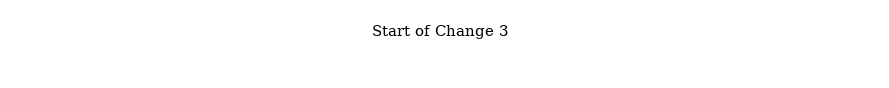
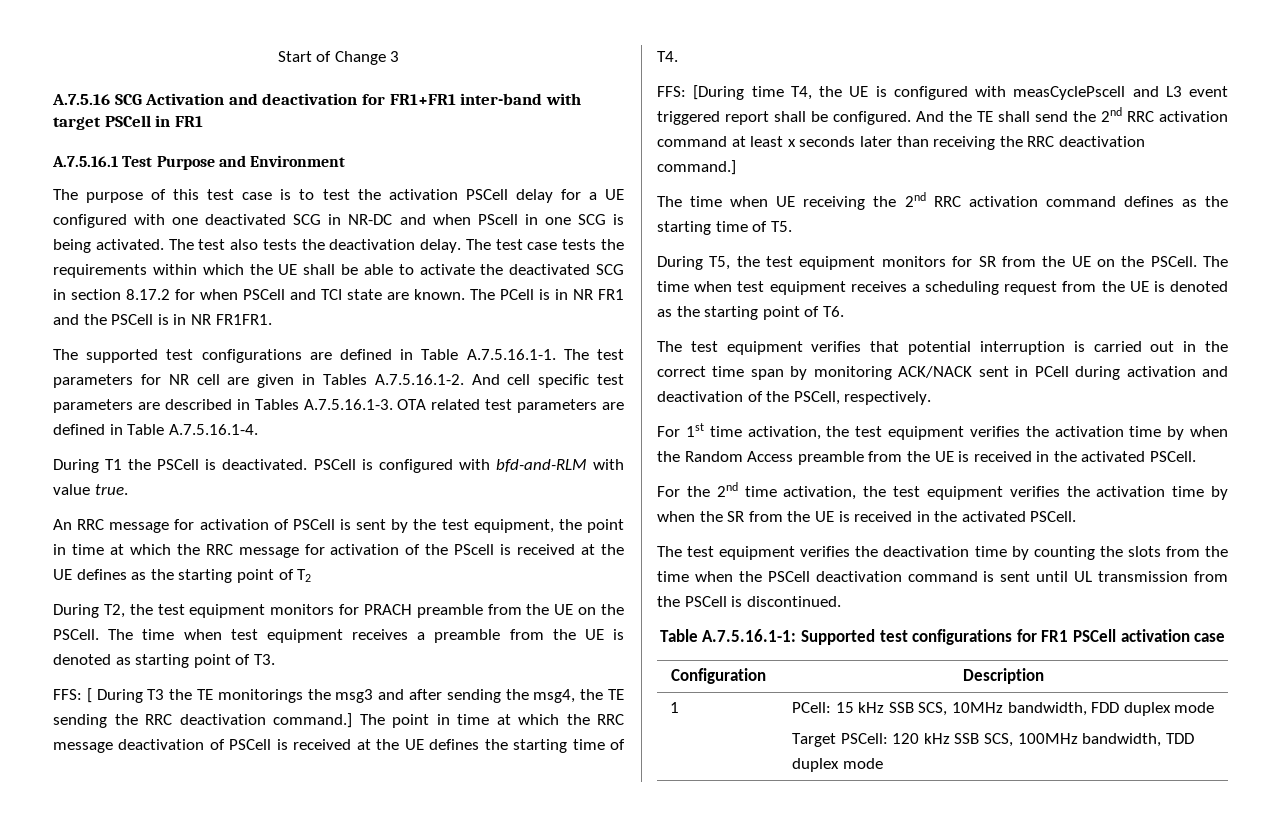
+ A.7.5.16 SCG Activation and deactivation for FR1+FR1 inter-band with target PSCell in FR1
+ A.7.5.16.1 Test Purpose and Environment
+ The purpose of this test case is to test the activation PSCell delay for a UE configured with one deactivated SCG in NR-DC and when PScell in one SCG is being activated. The test also tests the deactivation delay. The test case tests the requirements within which the UE shall be able to activate the deactivated SCG in section 8.17.2 for when PSCell and TCI state are known. The PCell is in NR FR1 and the PSCell is in NR FR1FR1.
+ The supported test configurations are defined in Table A.7.5.16.1-1. The test parameters for NR cell are given in Tables A.7.5.16.1-2. And cell specific test parameters are described in Tables A.7.5.16.1-3. OTA related test parameters are defined in Table A.7.5.16.1-4.
+ During T1 the PSCell is deactivated. PSCell is configured with bfd-and-RLM with value true.
+ An RRC message for activation of PSCell is sent by the test equipment, the point in time at which the RRC message for activation of the PScell is received at the UE defines as the starting point of T2
+ During T2, the test equipment monitors for PRACH preamble from the UE on the PSCell. The time when test equipment receives a preamble from the UE is denoted as starting point of T3.
+ FFS: [ During T3 the TE monitorings the msg3 and after sending the msg4, the TE sending the RRC deactivation command.] The point in time at which the RRC message deactivation of PSCell is received at the UE defines the starting time of T4.
+ FFS: [During time T4, the UE is configured with measCyclePscell and L3 event triggered report shall be configured. And the TE shall send the 2nd RRC activation command at least x seconds later than receiving the RRC deactivation command.]
+ The time when UE receiving the 2nd RRC activation command defines as the starting time of T5.
+ During T5, the test equipment monitors for SR from the UE on the PSCell. The time when test equipment receives a scheduling request from the UE is denoted as the starting point of T6.
+ The test equipment verifies that potential interruption is carried out in the correct time span by monitoring ACK/NACK sent in PCell during activation and deactivation of the PSCell, respectively.
+ For 1st time activation, the test equipment verifies the activation time by when the Random Access preamble from the UE is received in the activated PSCell.
+ For the 2nd time activation, the test equipment verifies the activation time by when the SR from the UE is received in the activated PSCell.
+ The test equipment verifies the deactivation time by counting the slots from the time when the PSCell deactivation command is sent until UL transmission from the PSCell is discontinued.
+ Table A.7.5.16.1-1: Supported test configurations for FR1 PSCell activation case
+ Configuration | Description
+ 1 | PCell: 15 kHz SSB SCS, 10MHz bandwidth, FDD duplex mode
+ Target PSCell: 120 kHz SSB SCS, 100MHz bandwidth, TDD duplex mode

